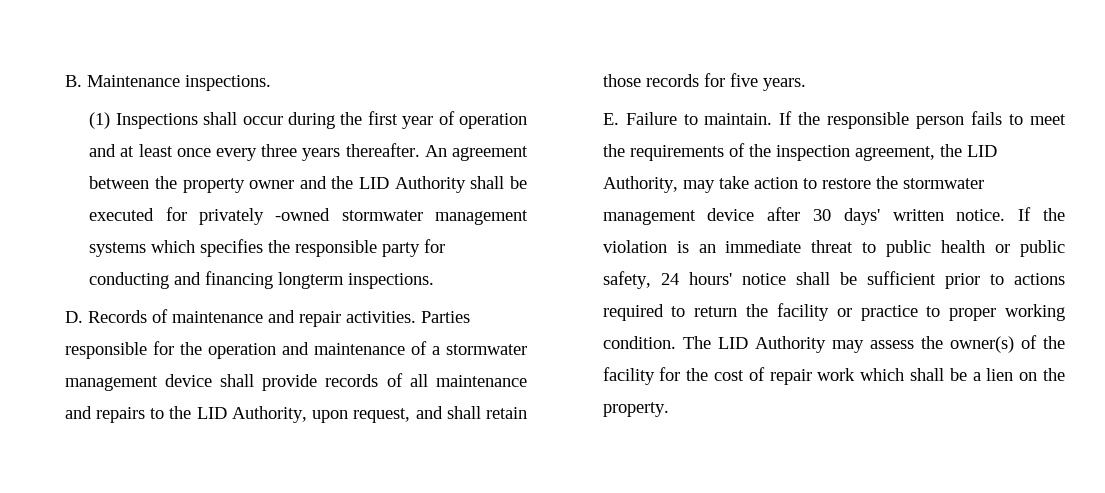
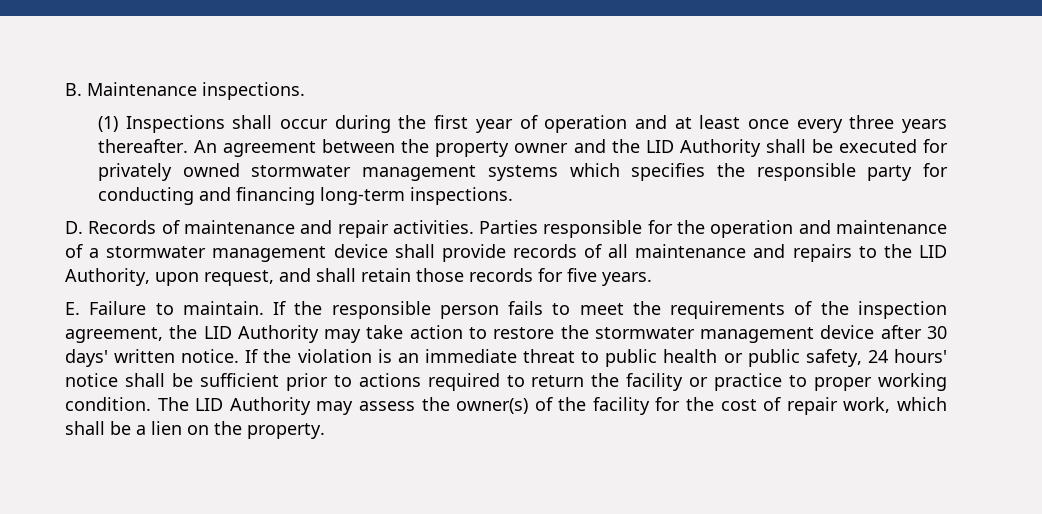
- An agreement between the property owner and the LID Authority shall be executed for privately -owned stormwater management systems which specifies the responsible party for conducting and financing longterm inspections.
+ An agreement between the property owner and the LID Authority shall be executed for privately owned stormwater management systems which specifies the responsible party for conducting and financing long-term inspections.
- If the responsible person fails to meet the requirements of the inspection agreement, the LID Authority, may take action to restore the stormwater management device after 30 days' written notice.
+ If the responsible person fails to meet the requirements of the inspection agreement, the LID Authority may take action to restore the stormwater management device after 30 days' written notice.
- The LID Authority may assess the owner(s) of the facility for the cost of repair work which shall be a lien on the property.
+ The LID Authority may assess the owner(s) of the facility for the cost of repair work, which shall be a lien on the property.

